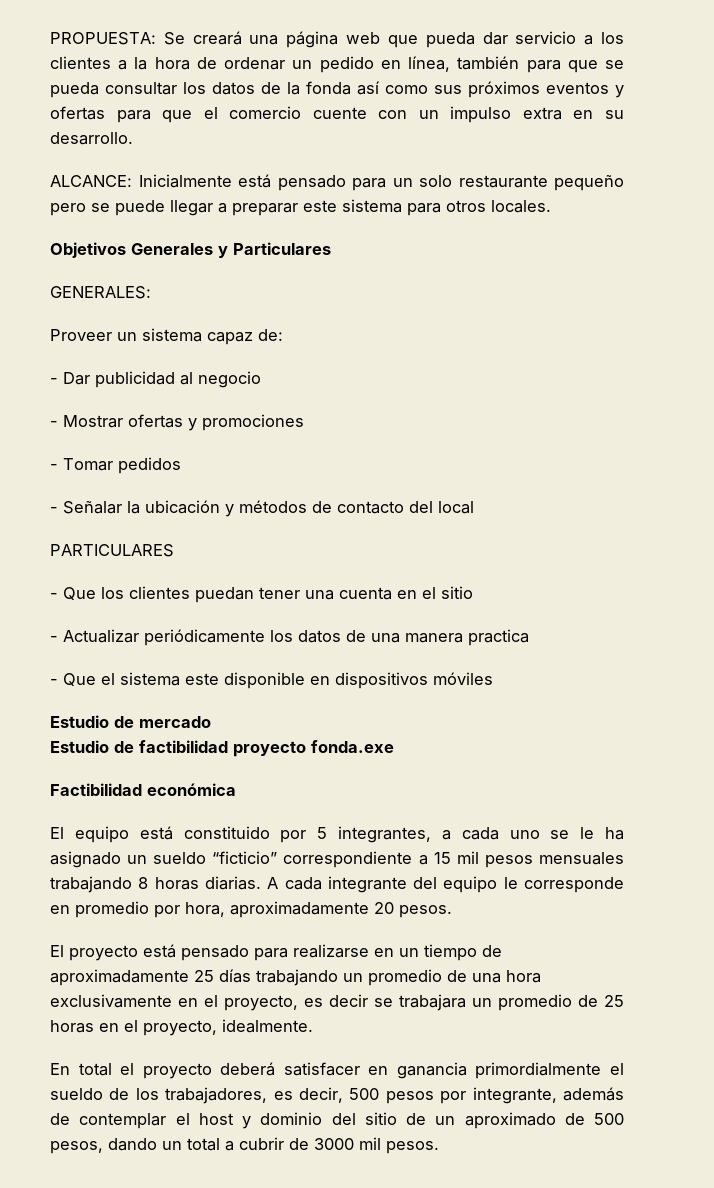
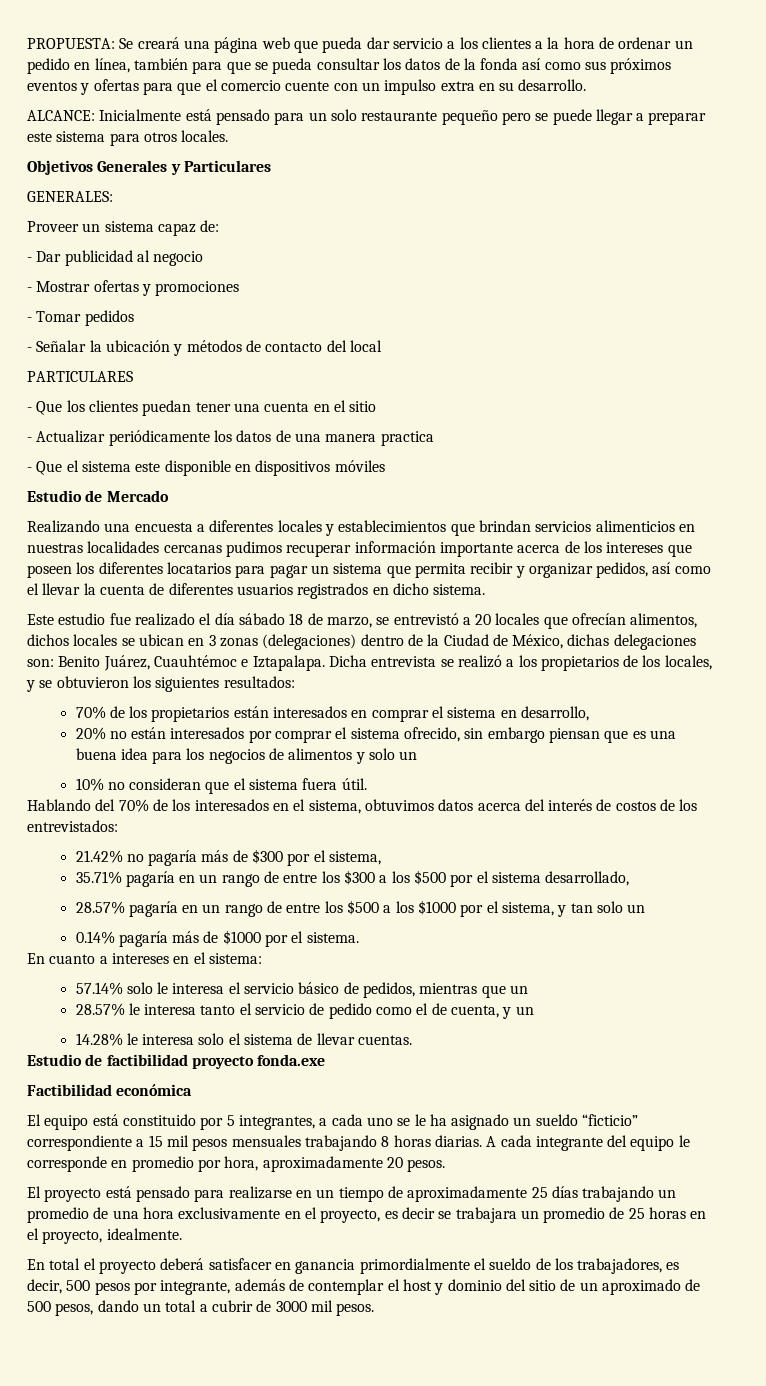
- Estudio de mercado
+ Estudio de Mercado
+ Realizando una encuesta a diferentes locales y establecimientos que brindan servicios alimenticios en nuestras localidades cercanas pudimos recuperar información importante acerca de los intereses que poseen los diferentes locatarios para pagar un sistema que permita recibir y organizar pedidos, así como el llevar la cuenta de diferentes usuarios registrados en dicho sistema.
+ Este estudio fue realizado el día sábado 18 de marzo, se entrevistó a 20 locales que ofrecían alimentos, dichos locales se ubican en 3 zonas (delegaciones) dentro de la Ciudad de México, dichas delegaciones son: Benito Juárez, Cuauhtémoc e Iztapalapa. Dicha entrevista se realizó a los propietarios de los locales, y se obtuvieron los siguientes resultados:
+ 70% de los propietarios están interesados en comprar el sistema en desarrollo,
+ 20% no están interesados por comprar el sistema ofrecido, sin embargo piensan que es una buena idea para los negocios de alimentos y solo un
+ 10% no consideran que el sistema fuera útil.
+ Hablando del 70% de los interesados en el sistema, obtuvimos datos acerca del interés de costos de los entrevistados:
+ 21.42% no pagaría más de $300 por el sistema,
+ 35.71% pagaría en un rango de entre los $300 a los $500 por el sistema desarrollado,
+ 28.57% pagaría en un rango de entre los $500 a los $1000 por el sistema, y tan solo un
+ 0.14% pagaría más de $1000 por el sistema.
+ En cuanto a intereses en el sistema:
+ 57.14% solo le interesa el servicio básico de pedidos, mientras que un
+ 28.57% le interesa tanto el servicio de pedido como el de cuenta, y un
+ 14.28% le interesa solo el sistema de llevar cuentas.

